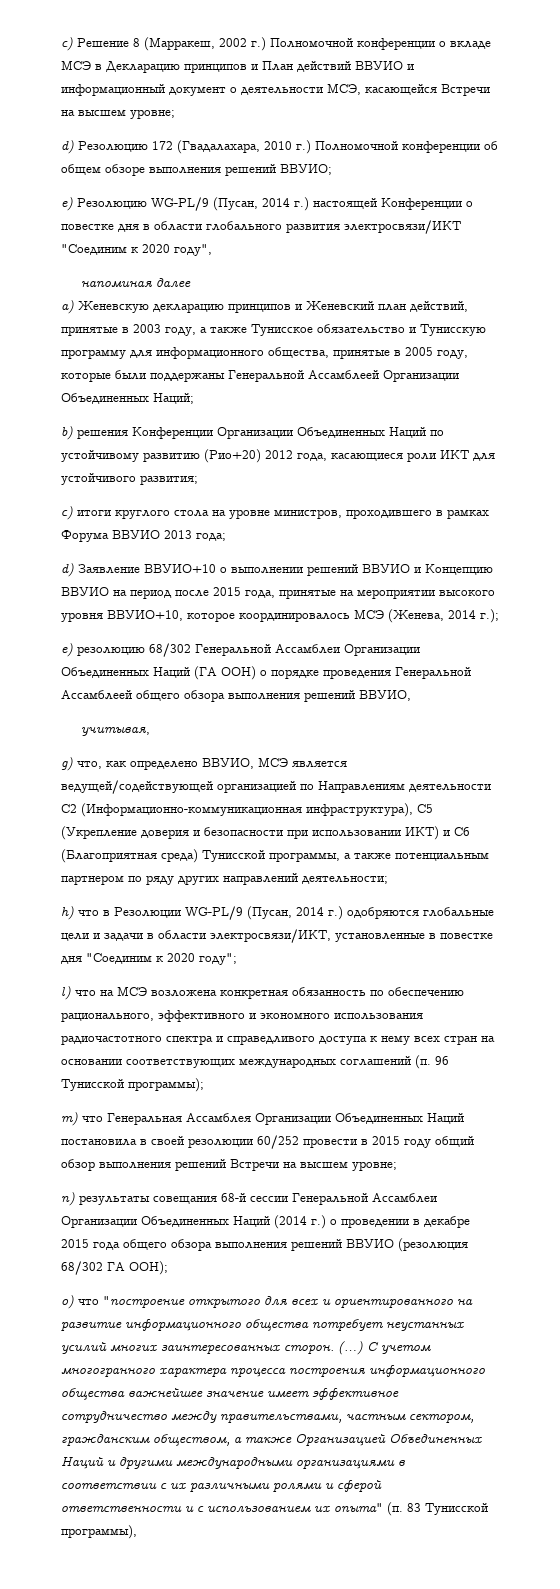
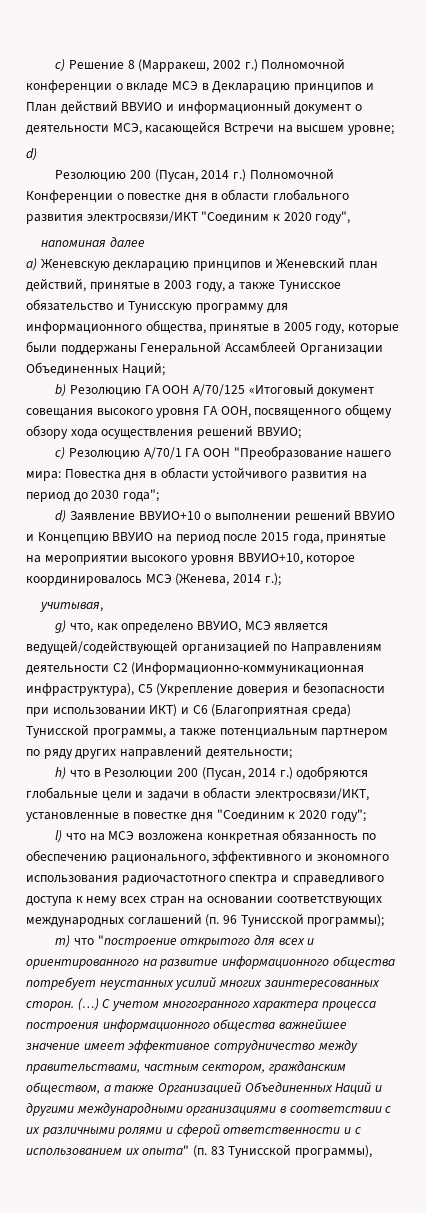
  c) Решение 8 (Марракеш, 2002 г.) Полномочной конференции о вкладе МСЭ в Декларацию принципов и План действий ВВУИО и информационный документ о деятельности МСЭ, касающейся Встречи на высшем уровне;
- d) Резолюцию 172 (Гвадалахара, 2010 г.) Полномочной конференции об общем обзоре выполнения решений ВВУИО;
- e) Резолюцию WG-PL/9 (Пусан, 2014 г.) настоящей Конференции о повестке дня в области глобального развития электросвязи/ИКТ "Соединим к 2020 году",
+ d)
+ Резолюцию 200 (Пусан, 2014 г.) Полномочной Конференции о повестке дня в области глобального развития электросвязи/ИКТ "Соединим к 2020 году",
- b) решения Конференции Организации Объединенных Наций по устойчивому развитию (Рио+20) 2012 года, касающиеся роли ИКТ для устойчивого развития;
- с) итоги круглого стола на уровне министров, проходившего в рамках Форума ВВУИО 2013 года;
+ b) Резолюцию ГА ООН А/70/125 «Итоговый документ совещания высокого уровня ГА ООН, посвященного общему обзору хода осуществления решений ВВУИО;
+ с) Резолюцию A/70/1 ГА ООН "Преобразование нашего мира: Повестка дня в области устойчивого развития на период до 2030 года";
- e) резолюцию 68/302 Генеральной Ассамблеи Организации Объединенных Наций (ГА ООН) о порядке проведения Генеральной Ассамблеей общего обзора выполнения решений ВВУИО,
- h) что в Резолюции WG-PL/9 (Пусан, 2014 г.) одобряются глобальные цели и задачи в области электросвязи/ИКТ, установленные в повестке дня "Соединим к 2020 году";
+ h) что в Резолюции 200 (Пусан, 2014 г.) одобряются глобальные цели и задачи в области электросвязи/ИКТ, установленные в повестке дня "Соединим к 2020 году";
- m) что Генеральная Ассамблея Организации Объединенных Наций постановила в своей резолюции 60/252 провести в 2015 году общий обзор выполнения решений Встречи на высшем уровне;
- n) результаты совещания 68-й сессии Генеральной Ассамблеи Организации Объединенных Наций (2014 г.) о проведении в декабре 2015 года общего обзора выполнения решений ВВУИО (резолюция 68/302 ГА ООН);
- o) что "построение открытого для всех и ориентированного на развитие информационного общества потребует неустанных усилий многих заинтересованных сторон.
+ m) что "построение открытого для всех и ориентированного на развитие информационного общества потребует неустанных усилий многих заинтересованных сторон.

